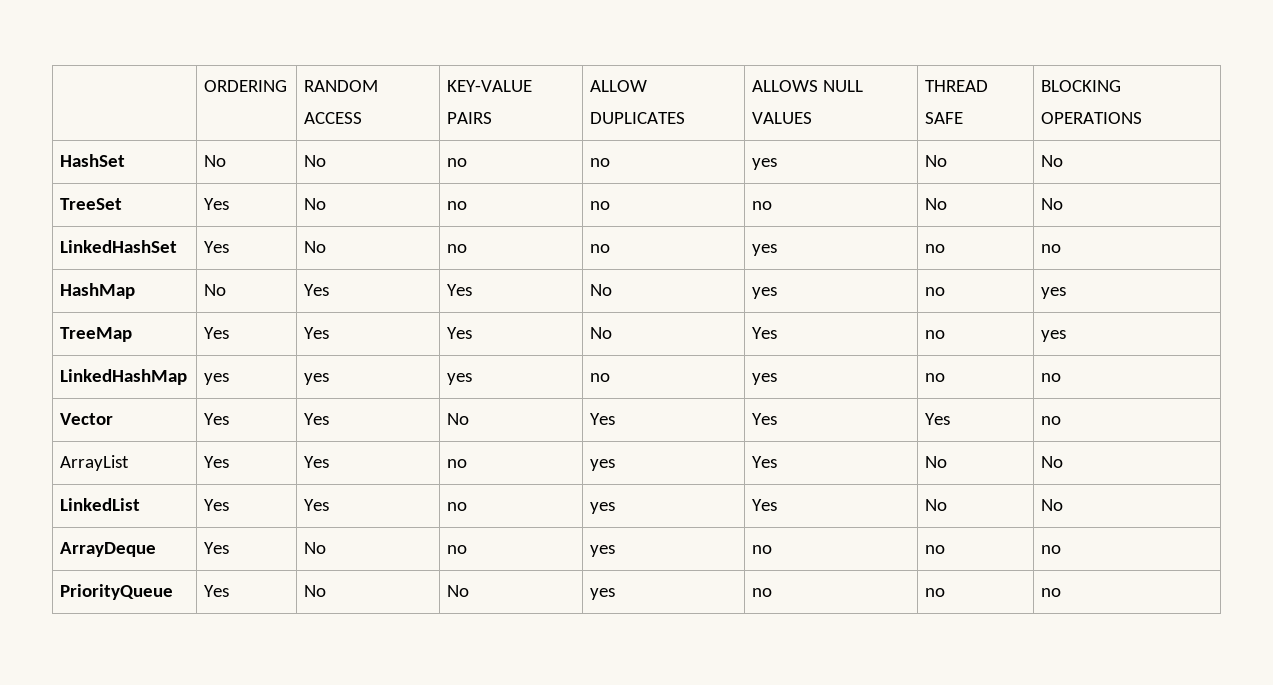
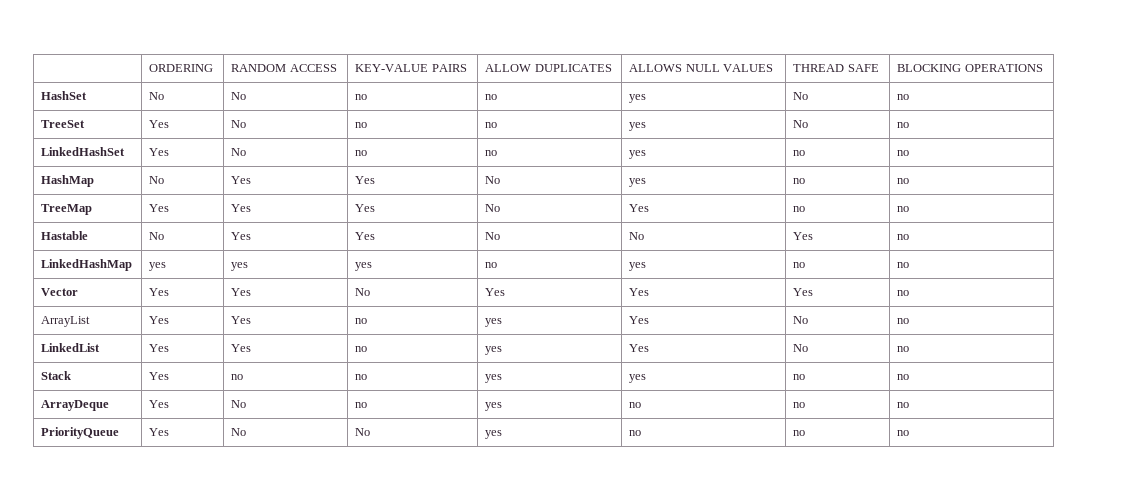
- HashSet | No | No | no | no | yes | No | No
+ HashSet | No | No | no | no | yes | No | no
- TreeSet | Yes | No | no | no | no | No | No
+ TreeSet | Yes | No | no | no | yes | No | no
- HashMap | No | Yes | Yes | No | yes | no | yes
+ HashMap | No | Yes | Yes | No | yes | no | no
- TreeMap | Yes | Yes | Yes | No | Yes | no | yes
+ TreeMap | Yes | Yes | Yes | No | Yes | no | no
+ Hastable | No | Yes | Yes | No | No | Yes | no
- ArrayList | Yes | Yes | no | yes | Yes | No | No
+ ArrayList | Yes | Yes | no | yes | Yes | No | no
- LinkedList | Yes | Yes | no | yes | Yes | No | No
+ LinkedList | Yes | Yes | no | yes | Yes | No | no
+ Stack | Yes | no | no | yes | yes | no | no

